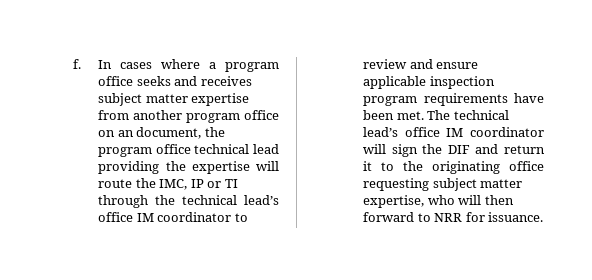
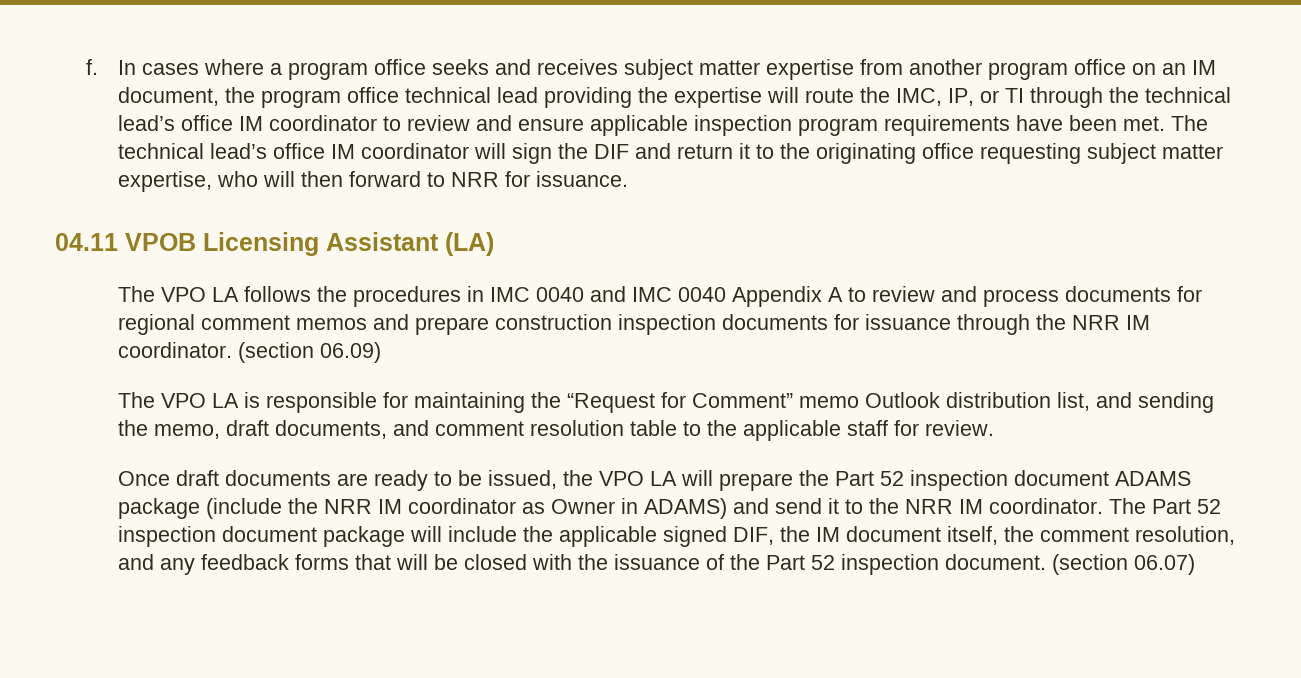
- In cases where a program office seeks and receives subject matter expertise from another program office on an document, the program office technical lead providing the expertise will route the IMC, IP or TI through the technical lead’s office IM coordinator to review and ensure applicable inspection program requirements have been met.
+ In cases where a program office seeks and receives subject matter expertise from another program office on an IM document, the program office technical lead providing the expertise will route the IMC, IP, or TI through the technical lead’s office IM coordinator to review and ensure applicable inspection program requirements have been met.
+ 04.11 VPOB Licensing Assistant (LA)
+ The VPO LA follows the procedures in IMC 0040 and IMC 0040 Appendix A to review and process documents for regional comment memos and prepare construction inspection documents for issuance through the NRR IM coordinator. (section 06.09)
+ The VPO LA is responsible for maintaining the “Request for Comment” memo Outlook distribution list, and sending the memo, draft documents, and comment resolution table to the applicable staff for review.
+ Once draft documents are ready to be issued, the VPO LA will prepare the Part 52 inspection document ADAMS package (include the NRR IM coordinator as Owner in ADAMS) and send it to the NRR IM coordinator. The Part 52 inspection document package will include the applicable signed DIF, the IM document itself, the comment resolution, and any feedback forms that will be closed with the issuance of the Part 52 inspection document. (section 06.07)

